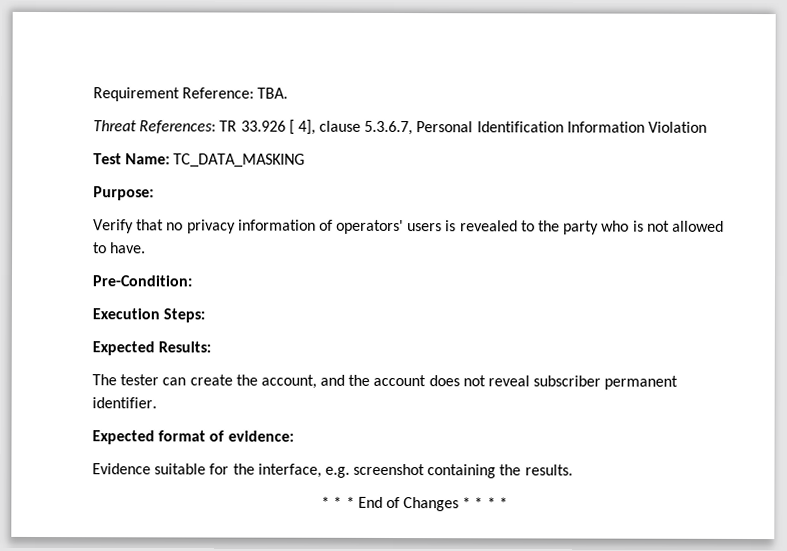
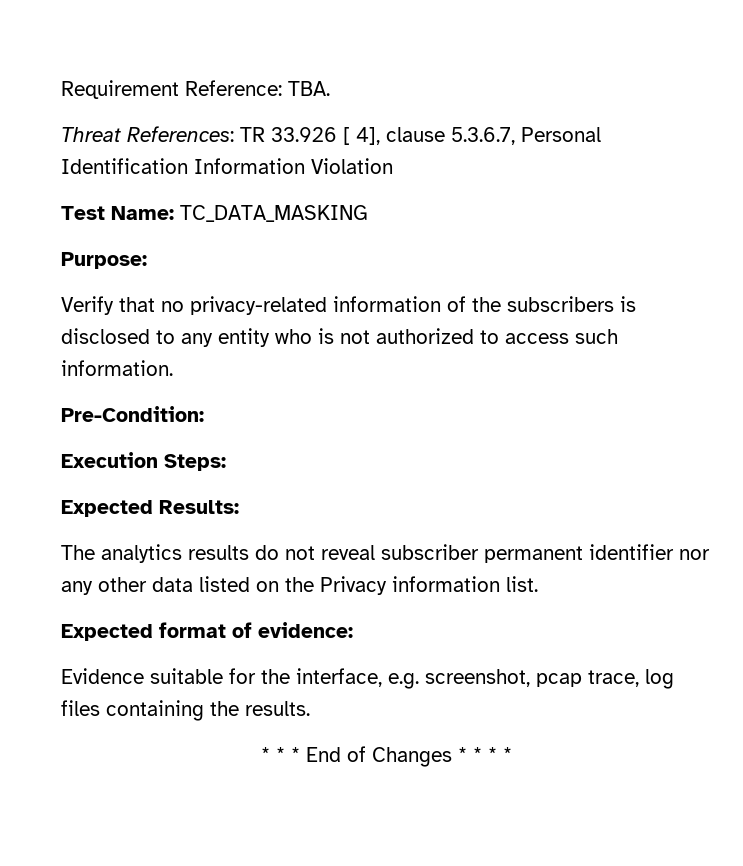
- Verify that no privacy information of operators' users is revealed to the party who is not allowed to have.
+ Verify that no privacy-related information of the subscribers is disclosed to any entity who is not authorized to access such information.
- The tester can create the account, and the account does not reveal subscriber permanent identifier.
+ The analytics results do not reveal subscriber permanent identifier nor any other data listed on the Privacy information list.
- Evidence suitable for the interface, e.g. screenshot containing the results.
+ Evidence suitable for the interface, e.g. screenshot, pcap trace, log files containing the results.

